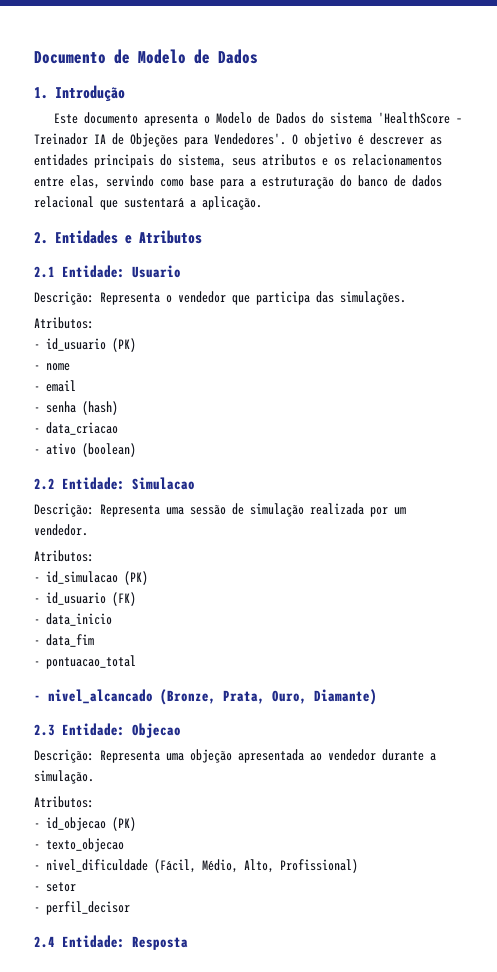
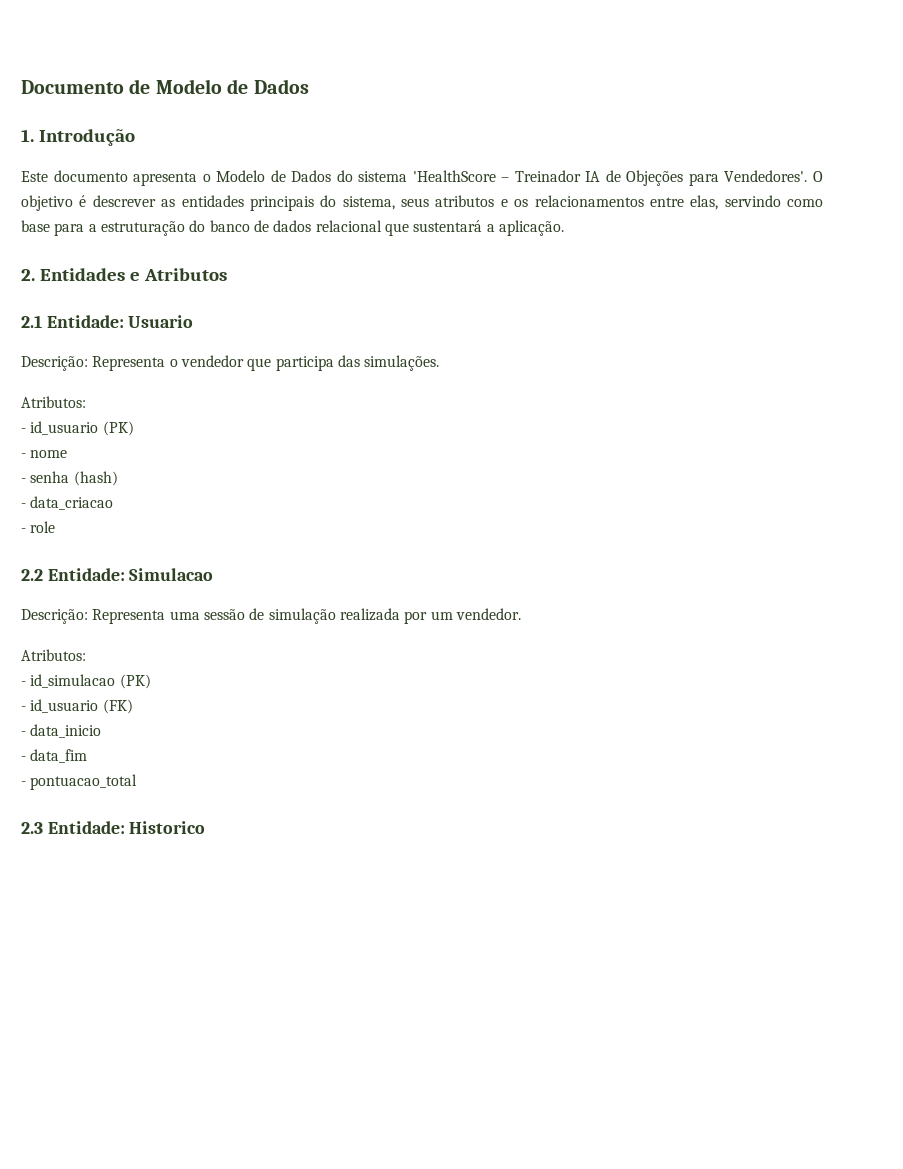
- - email
- - ativo (boolean)
+ - role
- - nivel_alcancado (Bronze, Prata, Ouro, Diamante)
- 2.3 Entidade: Objecao
- Descrição: Representa uma objeção apresentada ao vendedor durante a simulação.
- Atributos:
- - id_objecao (PK)
- - texto_objecao
- - nivel_dificuldade (Fácil, Médio, Alto, Profissional)
- - setor
- - perfil_decisor
- 2.4 Entidade: Resposta
+ 2.3 Entidade: Historico

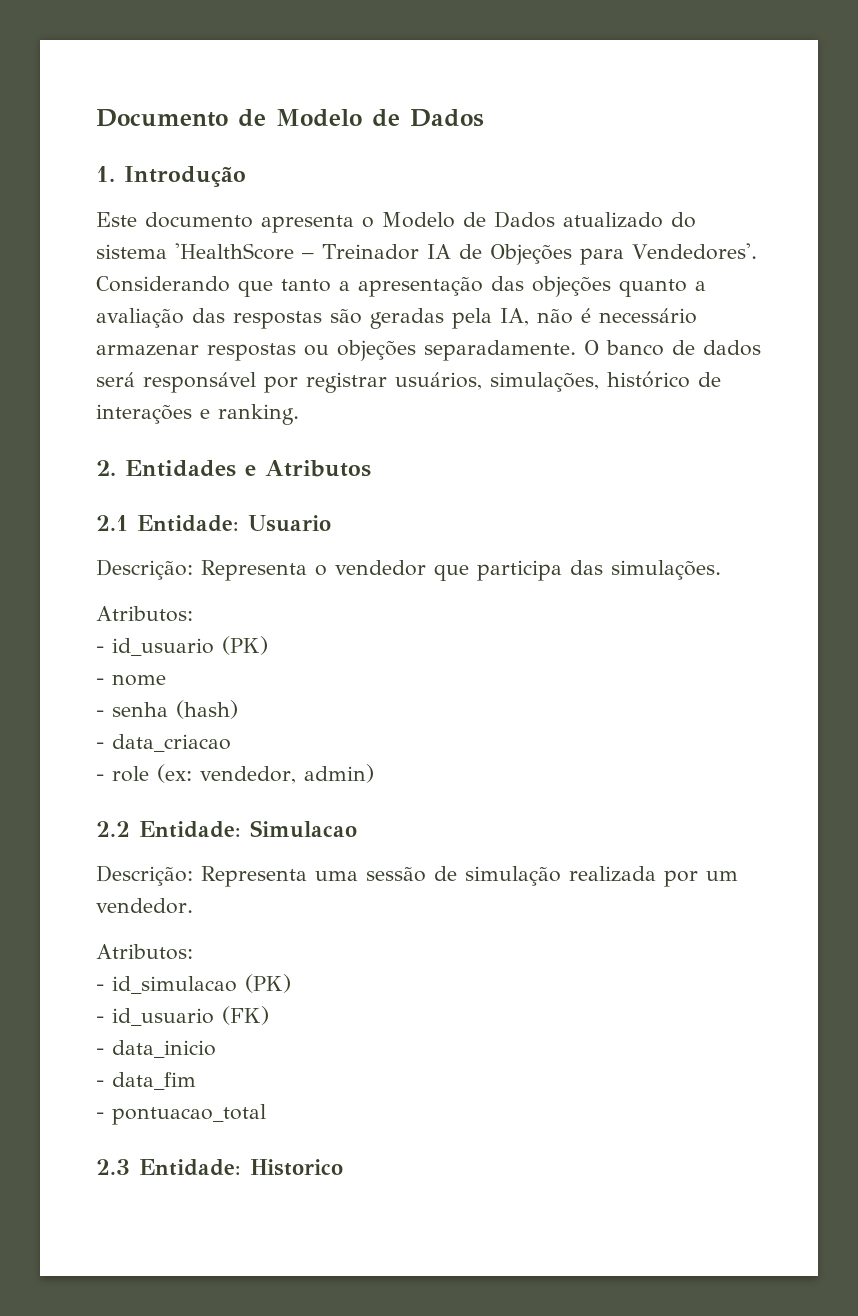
- Este documento apresenta o Modelo de Dados do sistema 'HealthScore – Treinador IA de Objeções para Vendedores'.
+ Este documento apresenta o Modelo de Dados atualizado do sistema 'HealthScore – Treinador IA de Objeções para Vendedores'.
- O objetivo é descrever as entidades principais do sistema, seus atributos e os relacionamentos entre elas, servindo como base para a estruturação do banco de dados relacional que sustentará a aplicação.
+ Considerando que tanto a apresentação das objeções quanto a avaliação das respostas são geradas pela IA, não é necessário armazenar respostas ou objeções separadamente. O banco de dados será responsável por registrar usuários, simulações, histórico de interações e ranking.
- - role
+ - role (ex: vendedor, admin)

